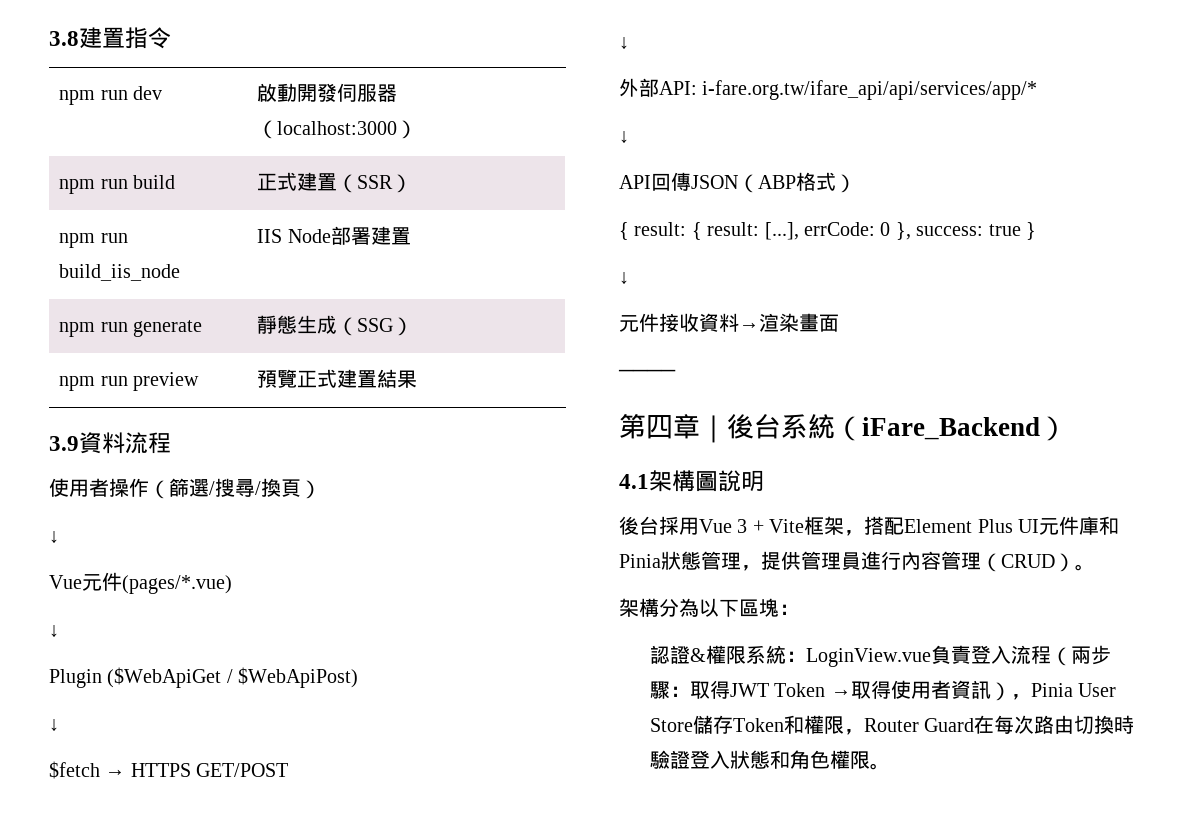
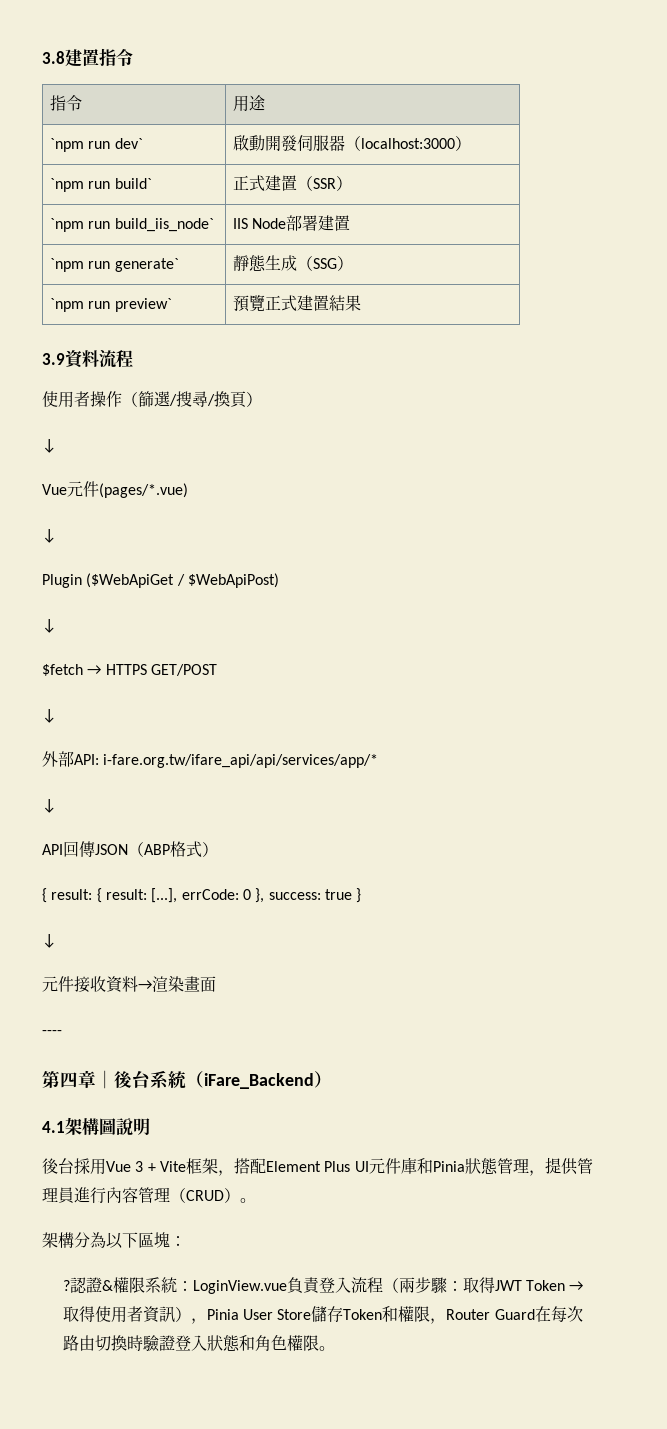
- npm run dev | 啟動開發伺服器（localhost:3000）
+ 指令 | 用途
+ `npm run dev` | 啟動開發伺服器（localhost:3000）
- npm run build | 正式建置（SSR）
+ `npm run build` | 正式建置（SSR）
- npm run build_iis_node | IIS Node部署建置
+ `npm run build_iis_node` | IIS Node部署建置
- npm run generate | 靜態生成（SSG）
+ `npm run generate` | 靜態生成（SSG）
- npm run preview | 預覽正式建置結果
+ `npm run preview` | 預覽正式建置結果
- ────
+ ----
+ ?

